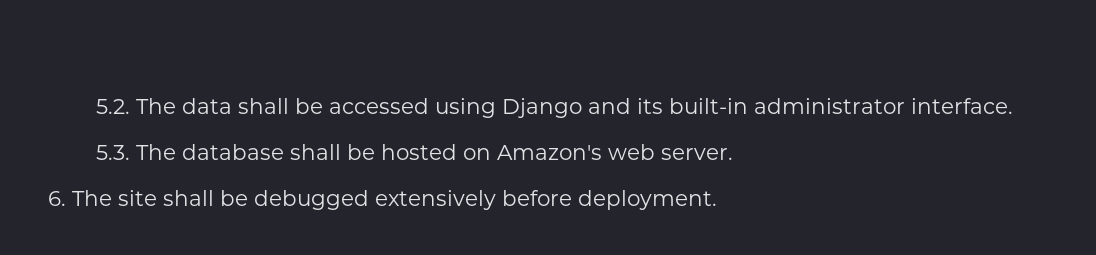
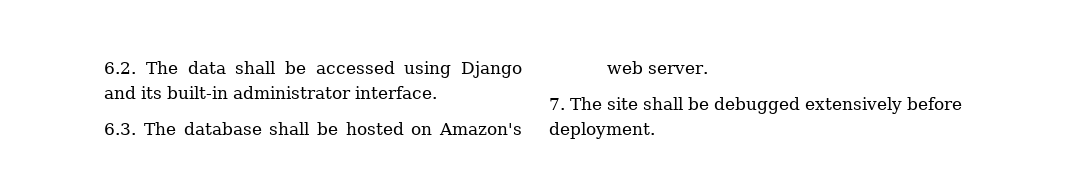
- 5.2. The data shall be accessed using Django and its built-in administrator interface.
+ 6.2. The data shall be accessed using Django and its built-in administrator interface.
- 5.3. The database shall be hosted on Amazon's web server.
+ 6.3. The database shall be hosted on Amazon's web server.
- 6. The site shall be debugged extensively before deployment.
+ 7. The site shall be debugged extensively before deployment.

